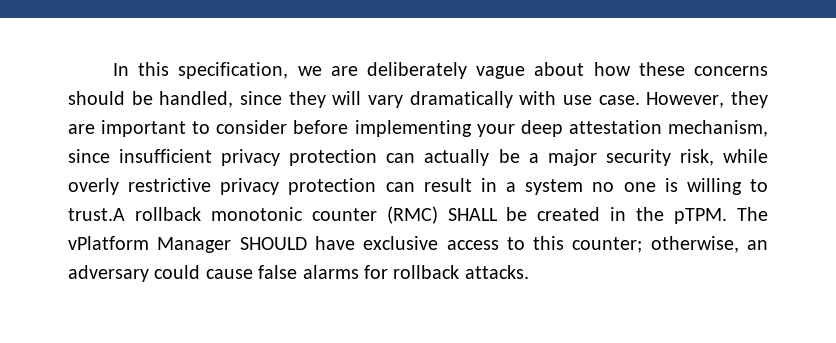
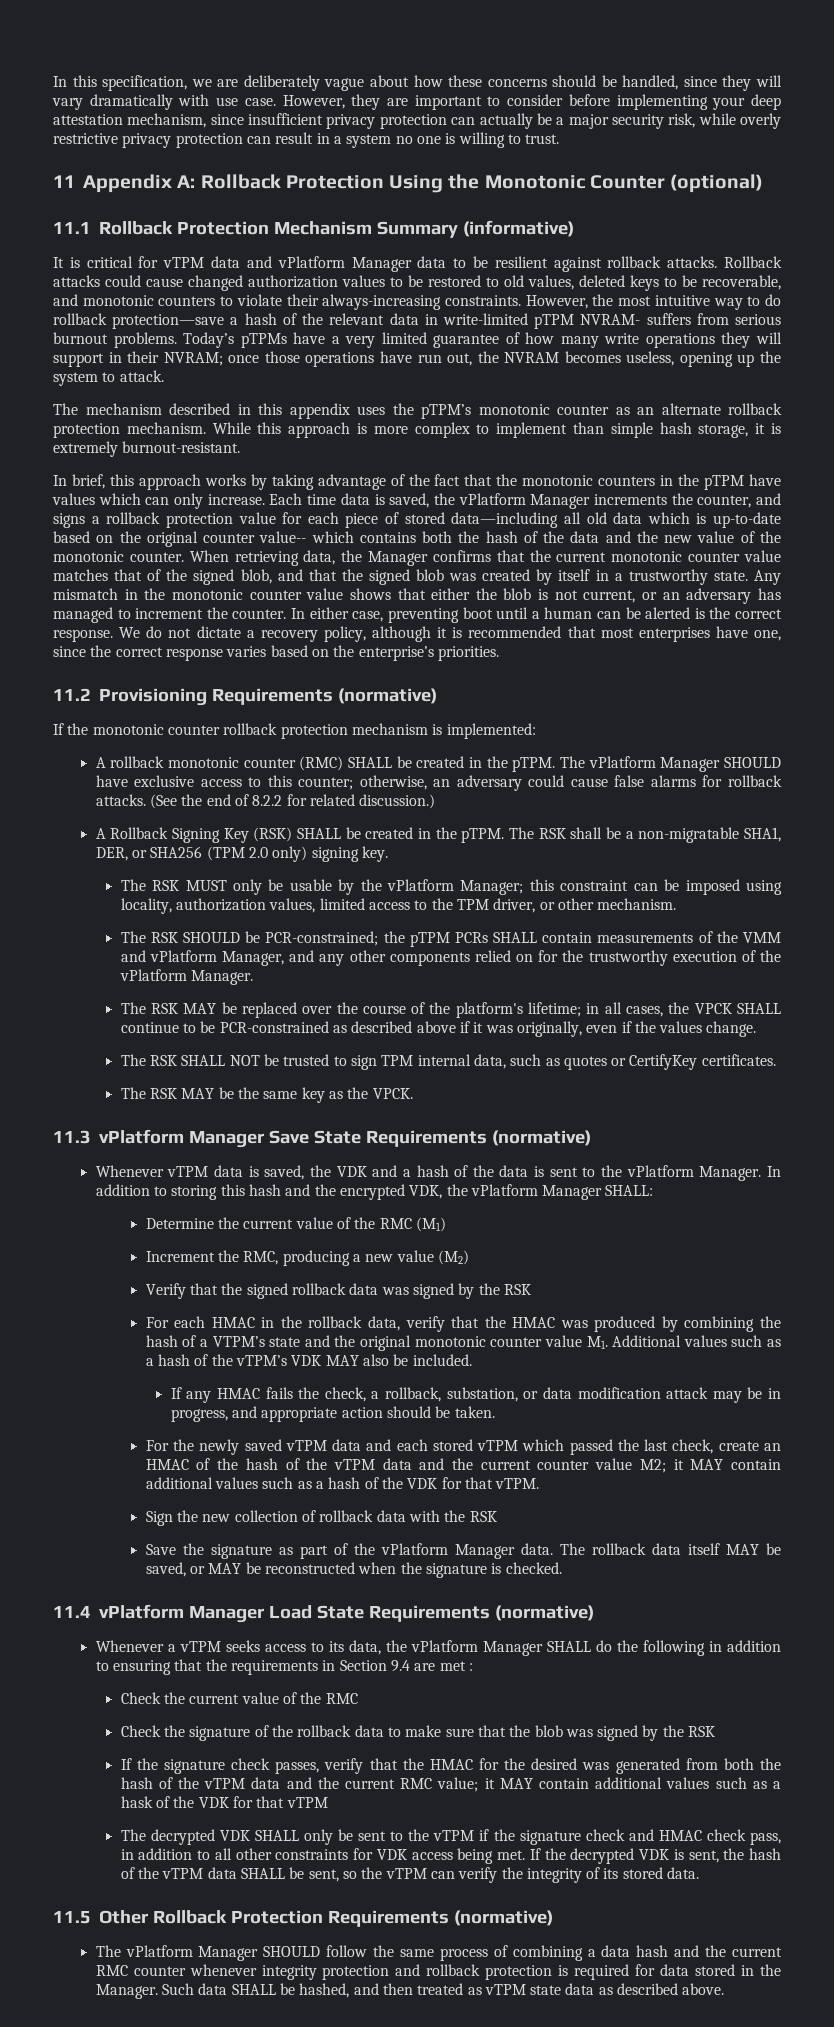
- However, they are important to consider before implementing your deep attestation mechanism, since insufficient privacy protection can actually be a major security risk, while overly restrictive privacy protection can result in a system no one is willing to trust.A rollback monotonic counter (RMC) SHALL be created in the pTPM.
+ However, they are important to consider before implementing your deep attestation mechanism, since insufficient privacy protection can actually be a major security risk, while overly restrictive privacy protection can result in a system no one is willing to trust.
+ 11 Appendix A: Rollback Protection Using the Monotonic Counter (optional)
+ 11.1 Rollback Protection Mechanism Summary (informative)
+ It is critical for vTPM data and vPlatform Manager data to be resilient against rollback attacks. Rollback attacks could cause changed authorization values to be restored to old values, deleted keys to be recoverable, and monotonic counters to violate their always-increasing constraints. However, the most intuitive way to do rollback protection—save a hash of the relevant data in write-limited pTPM NVRAM- suffers from serious burnout problems. Today’s pTPMs have a very limited guarantee of how many write operations they will support in their NVRAM; once those operations have run out, the NVRAM becomes useless, opening up the system to attack.
+ The mechanism described in this appendix uses the pTPM’s monotonic counter as an alternate rollback protection mechanism. While this approach is more complex to implement than simple hash storage, it is extremely burnout-resistant.
+ In brief, this approach works by taking advantage of the fact that the monotonic counters in the pTPM have values which can only increase. Each time data is saved, the vPlatform Manager increments the counter, and signs a rollback protection value for each piece of stored data—including all old data which is up-to-date based on the original counter value-- which contains both the hash of the data and the new value of the monotonic counter. When retrieving data, the Manager confirms that the current monotonic counter value matches that of the signed blob, and that the signed blob was created by itself in a trustworthy state. Any mismatch in the monotonic counter value shows that either the blob is not current, or an adversary has managed to increment the counter. In either case, preventing boot until a human can be alerted is the correct response. We do not dictate a recovery policy, although it is recommended that most enterprises have one, since the correct response varies based on the enterprise’s priorities.
+ 11.2 Provisioning Requirements (normative)
+ If the monotonic counter rollback protection mechanism is implemented:
+ A rollback monotonic counter (RMC) SHALL be created in the pTPM.
+ (See the end of 8.2.2 for related discussion.)
+ A Rollback Signing Key (RSK) SHALL be created in the pTPM. The RSK shall be a non-migratable SHA1, DER, or SHA256 (TPM 2.0 only) signing key.
+ The RSK MUST only be usable by the vPlatform Manager; this constraint can be imposed using locality, authorization values, limited access to the TPM driver, or other mechanism.
+ The RSK SHOULD be PCR-constrained; the pTPM PCRs SHALL contain measurements of the VMM and vPlatform Manager, and any other components relied on for the trustworthy execution of the vPlatform Manager.
+ The RSK MAY be replaced over the course of the platform's lifetime; in all cases, the VPCK SHALL continue to be PCR-constrained as described above if it was originally, even if the values change.
+ The RSK SHALL NOT be trusted to sign TPM internal data, such as quotes or CertifyKey certificates.
+ The RSK MAY be the same key as the VPCK.
+ 11.3 vPlatform Manager Save State Requirements (normative)
+ Whenever vTPM data is saved, the VDK and a hash of the data is sent to the vPlatform Manager. In addition to storing this hash and the encrypted VDK, the vPlatform Manager SHALL:
+ Determine the current value of the RMC (M1)
+ Increment the RMC, producing a new value (M2)
+ Verify that the signed rollback data was signed by the RSK
+ For each HMAC in the rollback data, verify that the HMAC was produced by combining the hash of a VTPM’s state and the original monotonic counter value M1. Additional values such as a hash of the vTPM’s VDK MAY also be included.
+ If any HMAC fails the check, a rollback, substation, or data modification attack may be in progress, and appropriate action should be taken.
+ For the newly saved vTPM data and each stored vTPM which passed the last check, create an HMAC of the hash of the vTPM data and the current counter value M2; it MAY contain additional values such as a hash of the VDK for that vTPM.
+ Sign the new collection of rollback data with the RSK
+ Save the signature as part of the vPlatform Manager data. The rollback data itself MAY be saved, or MAY be reconstructed when the signature is checked.
+ 11.4 vPlatform Manager Load State Requirements (normative)
+ Whenever a vTPM seeks access to its data, the vPlatform Manager SHALL do the following in addition to ensuring that the requirements in Section 9.4 are met :
+ Check the current value of the RMC
+ Check the signature of the rollback data to make sure that the blob was signed by the RSK
+ If the signature check passes, verify that the HMAC for the desired was generated from both the hash of the vTPM data and the current RMC value; it MAY contain additional values such as a hask of the VDK for that vTPM
+ The decrypted VDK SHALL only be sent to the vTPM if the signature check and HMAC check pass, in addition to all other constraints for VDK access being met. If the decrypted VDK is sent, the hash of the vTPM data SHALL be sent, so the vTPM can verify the integrity of its stored data.
+ 11.5 Other Rollback Protection Requirements (normative)
+ The vPlatform Manager SHOULD follow the same process of combining a data hash and the current RMC counter whenever integrity protection and rollback protection is required for data stored in the Manager. Such data SHALL be hashed, and then treated as vTPM state data as described above.

